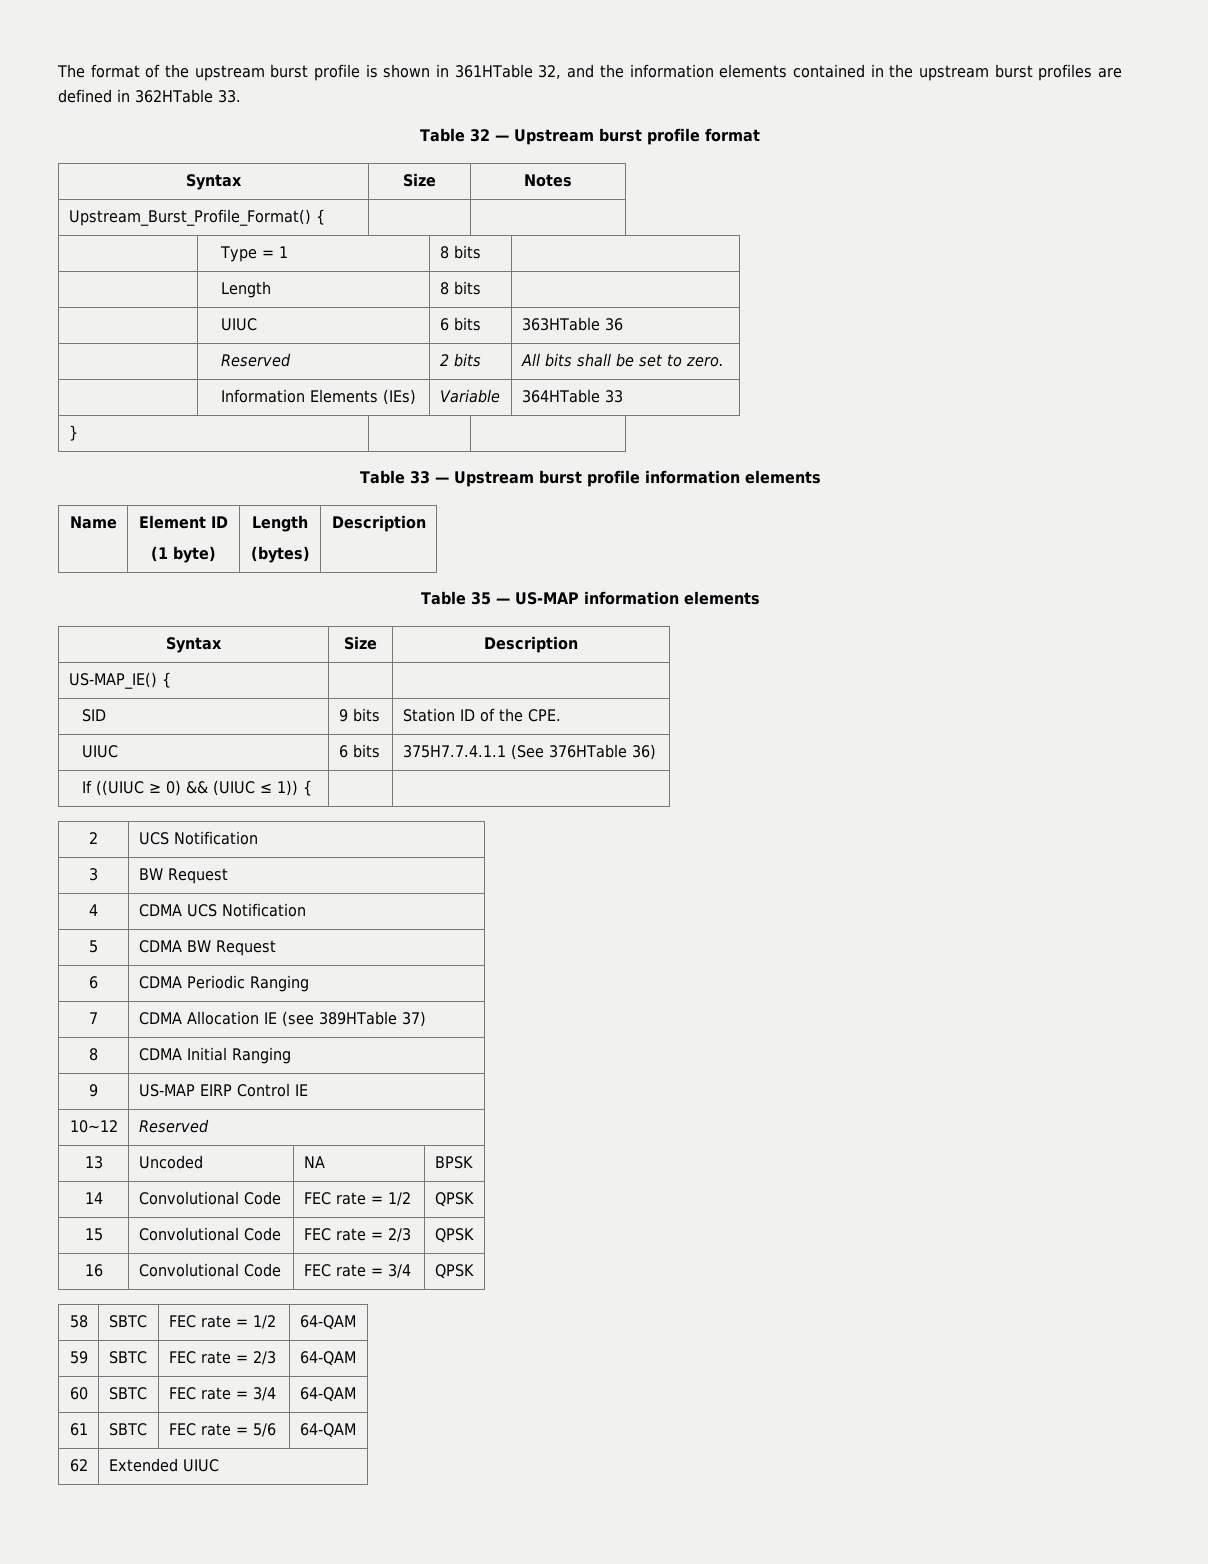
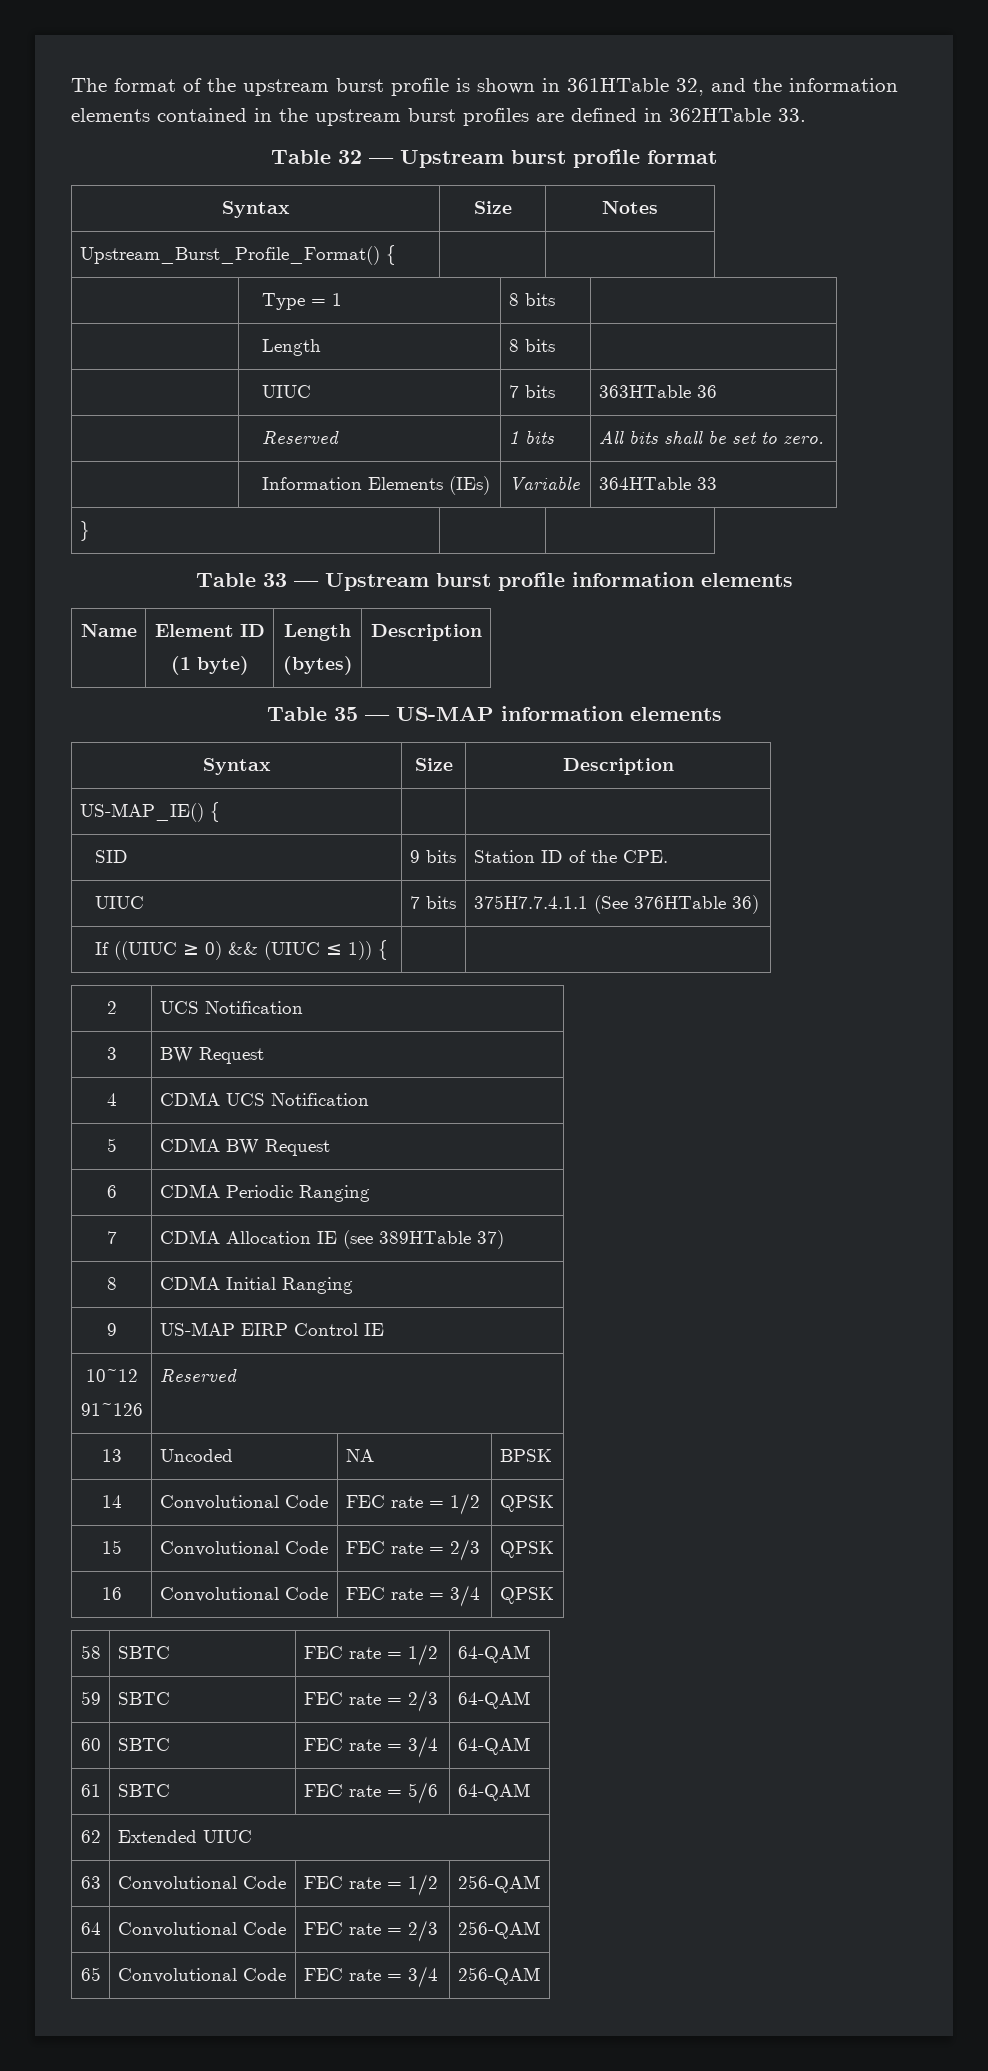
- | UIUC | 6 bits | 363HTable 36
+ | UIUC | 7 bits | 363HTable 36
- | Reserved | 2 bits | All bits shall be set to zero.
+ | Reserved | 1 bits | All bits shall be set to zero.
- UIUC | 6 bits | 375H7.7.4.1.1 (See 376HTable 36)
+ UIUC | 7 bits | 375H7.7.4.1.1 (See 376HTable 36)
- 10~12 | Reserved
+ 10~12
+ 91~126 | Reserved
+ 63 | Convolutional Code | FEC rate = 1/2 | 256-QAM
+ 64 | Convolutional Code | FEC rate = 2/3 | 256-QAM
+ 65 | Convolutional Code | FEC rate = 3/4 | 256-QAM

